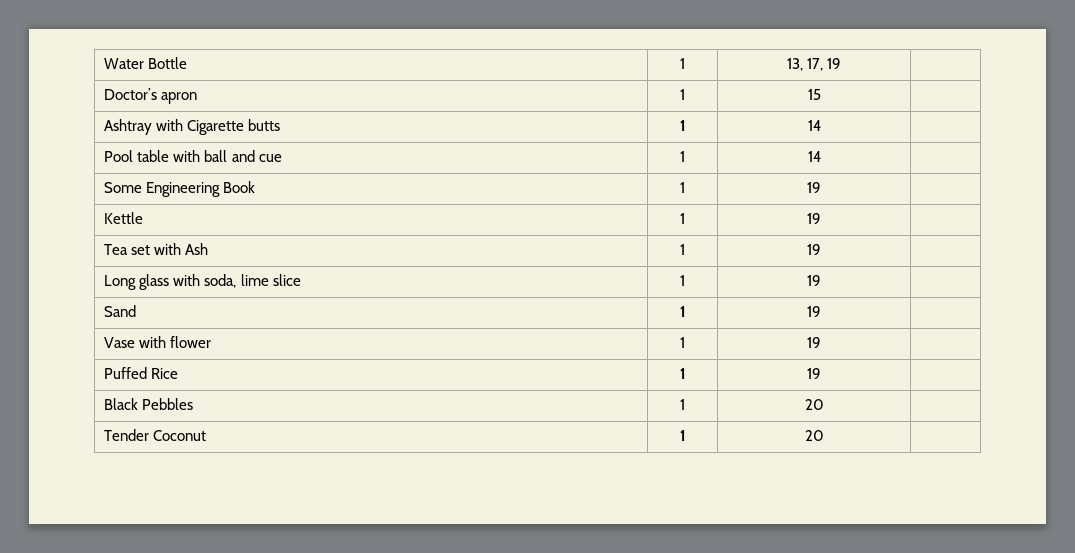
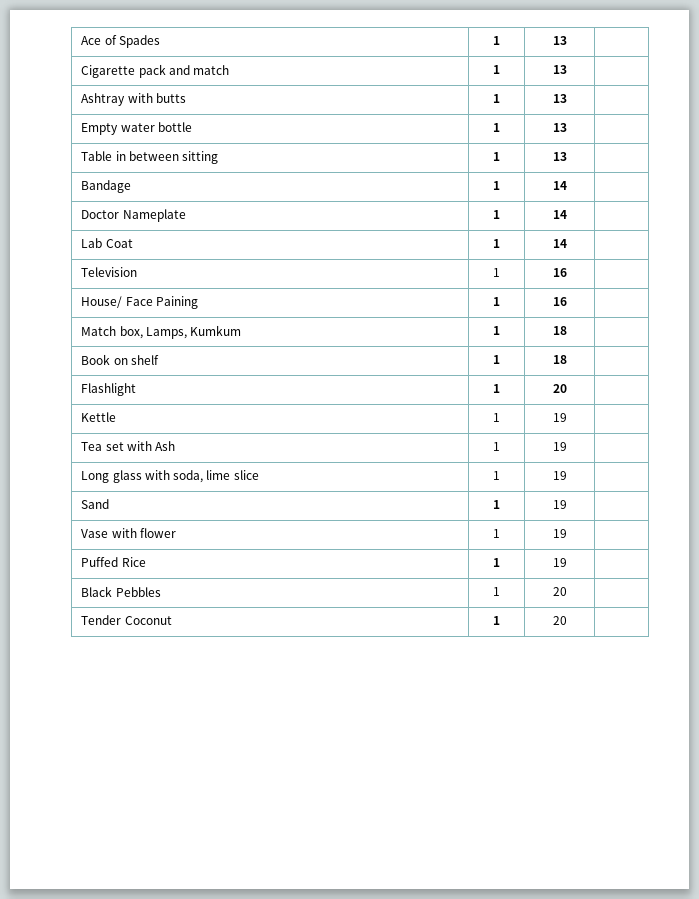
- Water Bottle | 1 | 13, 17, 19 |
- Doctor’s apron | 1 | 15 |
+ Ace of Spades | 1 | 13 |
+ Cigarette pack and match | 1 | 13 |
- Ashtray with Cigarette butts | 1 | 14 |
- Pool table with ball and cue | 1 | 14 |
- Some Engineering Book | 1 | 19 |
+ Ashtray with butts | 1 | 13 |
+ Empty water bottle | 1 | 13 |
+ Table in between sitting | 1 | 13 |
+ Bandage | 1 | 14 |
+ Doctor Nameplate | 1 | 14 |
+ Lab Coat | 1 | 14 |
+ Television | 1 | 16 |
+ House/ Face Paining | 1 | 16 |
+ Match box, Lamps, Kumkum | 1 | 18 |
+ Book on shelf | 1 | 18 |
+ Flashlight | 1 | 20 |

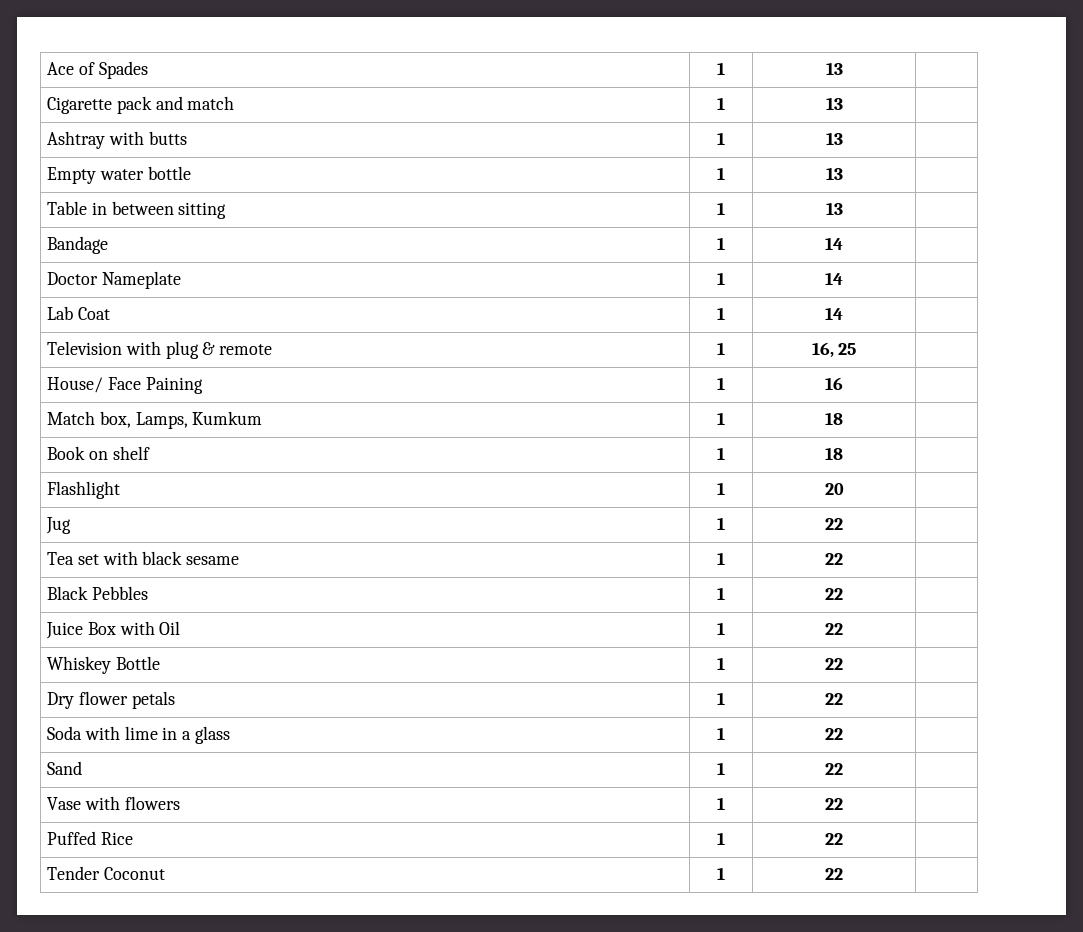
- Television | 1 | 16 |
+ Television with plug & remote | 1 | 16, 25 |
- Kettle | 1 | 19 |
+ Jug | 1 | 22 |
- Tea set with Ash | 1 | 19 |
- Long glass with soda, lime slice | 1 | 19 |
+ Tea set with black sesame | 1 | 22 |
+ Black Pebbles | 1 | 22 |
+ Juice Box with Oil | 1 | 22 |
+ Whiskey Bottle | 1 | 22 |
+ Dry flower petals | 1 | 22 |
+ Soda with lime in a glass | 1 | 22 |
- Sand | 1 | 19 |
+ Sand | 1 | 22 |
- Vase with flower | 1 | 19 |
+ Vase with flowers | 1 | 22 |
- Puffed Rice | 1 | 19 |
- Black Pebbles | 1 | 20 |
+ Puffed Rice | 1 | 22 |
- Tender Coconut | 1 | 20 |
+ Tender Coconut | 1 | 22 |

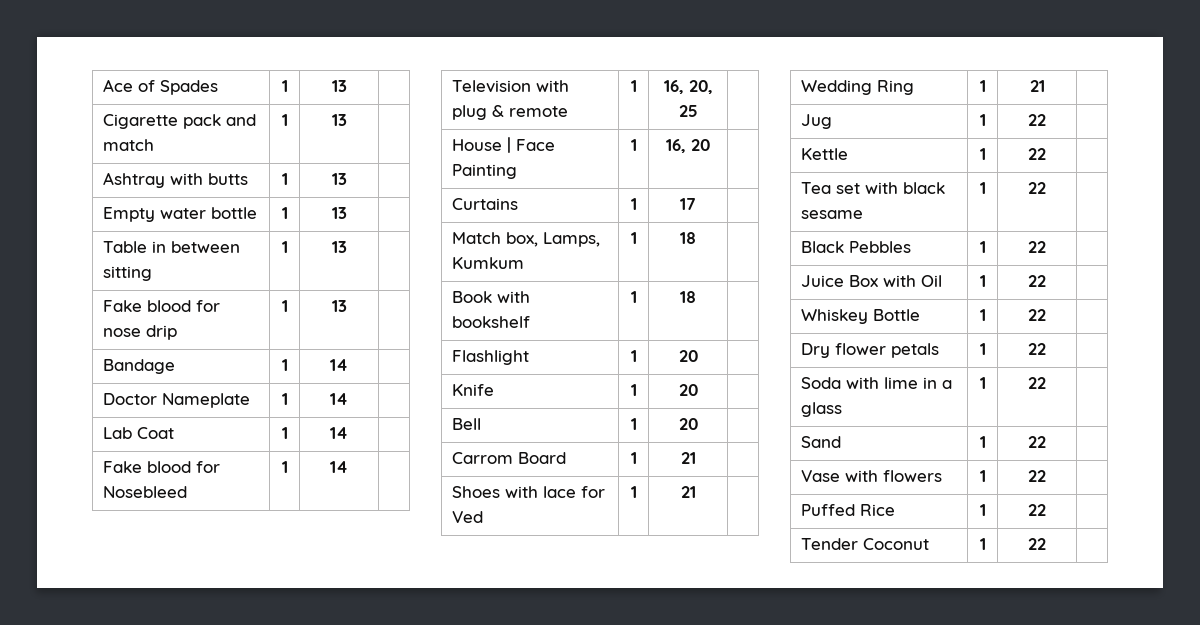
+ Fake blood for nose drip | 1 | 13 |
+ Fake blood for Nosebleed | 1 | 14 |
- Television with plug & remote | 1 | 16, 25 |
+ Television with plug & remote | 1 | 16, 20, 25 |
- House/ Face Paining | 1 | 16 |
+ House | Face Painting | 1 | 16, 20 |
+ Curtains | 1 | 17 |
- Book on shelf | 1 | 18 |
+ Book with bookshelf | 1 | 18 |
+ Knife | 1 | 20 |
+ Bell | 1 | 20 |
+ Carrom Board | 1 | 21 |
+ Shoes with lace for Ved | 1 | 21 |
+ Wedding Ring | 1 | 21 |
+ Kettle | 1 | 22 |

